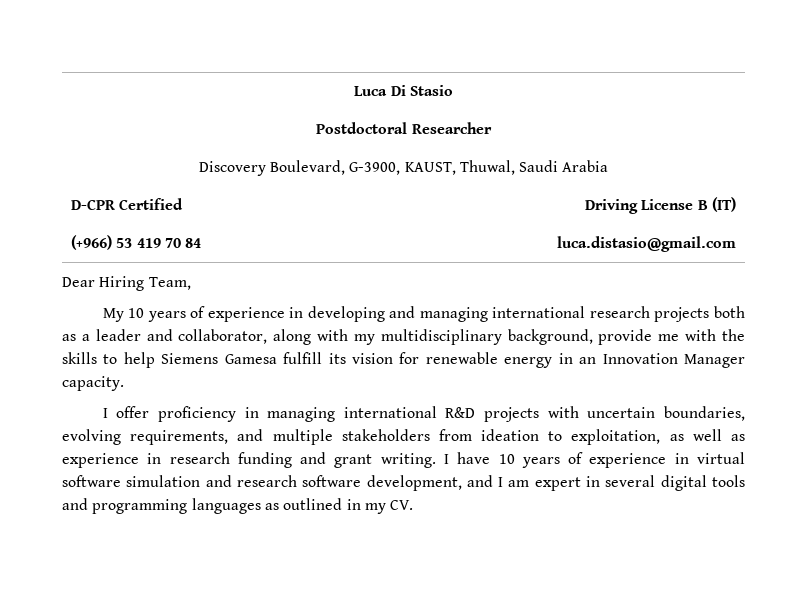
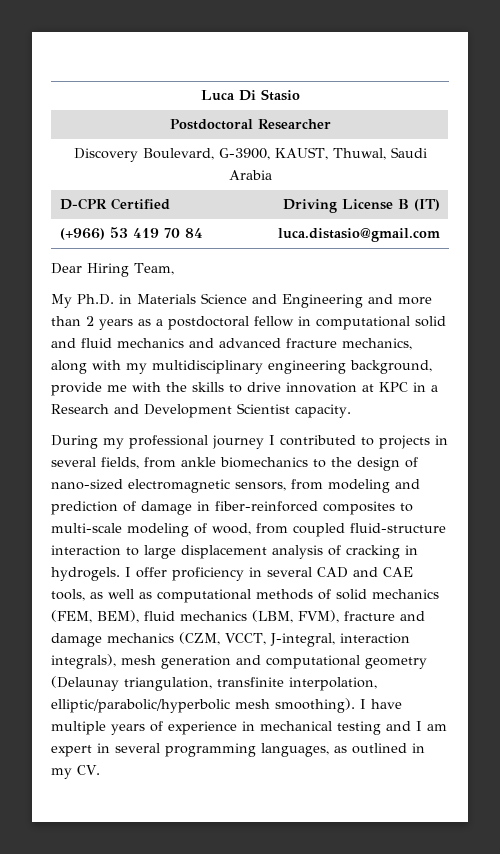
- My 10 years of experience in developing and managing international research projects both as a leader and collaborator, along with my multidisciplinary background, provide me with the skills to help Siemens Gamesa fulfill its vision for renewable energy in an Innovation Manager capacity.
- I offer proficiency in managing international R&D projects with uncertain boundaries, evolving requirements, and multiple stakeholders from ideation to exploitation, as well as experience in research funding and grant writing.
+ My Ph.D. in Materials Science and Engineering and more than 2 years as a postdoctoral fellow in computational solid and fluid mechanics and advanced fracture mechanics, along with my multidisciplinary engineering background, provide me with the skills to drive innovation at KPC in a Research and Development Scientist capacity.
+ During my professional journey I contributed to projects in several fields, from ankle biomechanics to the design of nano-sized electromagnetic sensors, from modeling and prediction of damage in fiber-reinforced composites to multi-scale modeling of wood, from coupled fluid-structure interaction to large displacement analysis of cracking in hydrogels. I offer proficiency in several CAD and CAE tools, as well as computational methods of solid mechanics (FEM, BEM), fluid mechanics (LBM, FVM), fracture and damage mechanics (CZM, VCCT, J-integral, interaction integrals), mesh generation and computational geometry (Delaunay triangulation, transfinite interpolation, elliptic/parabolic/hyperbolic mesh smoothing).
- I have 10 years of experience in virtual software simulation and research software development, and I am expert in several digital tools and programming languages as outlined in my CV.
+ I have multiple years of experience in mechanical testing and I am expert in several programming languages, as outlined in my CV.

